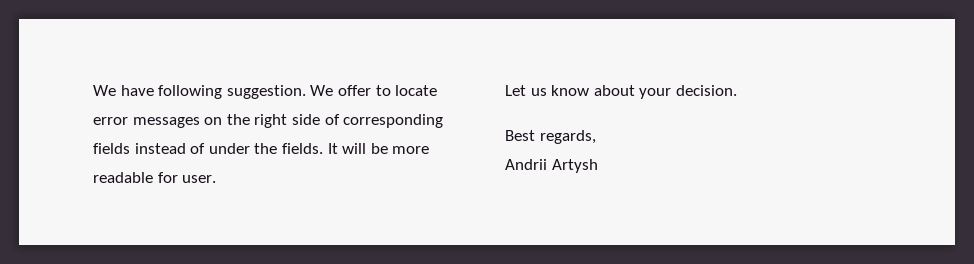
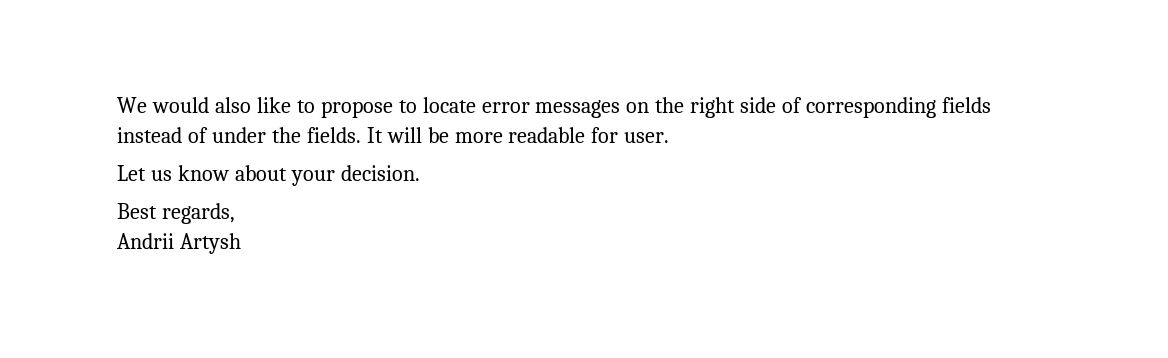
- We have following suggestion. We offer to locate error messages on the right side of corresponding fields instead of under the fields.
+ We would also like to propose to locate error messages on the right side of corresponding fields instead of under the fields.

